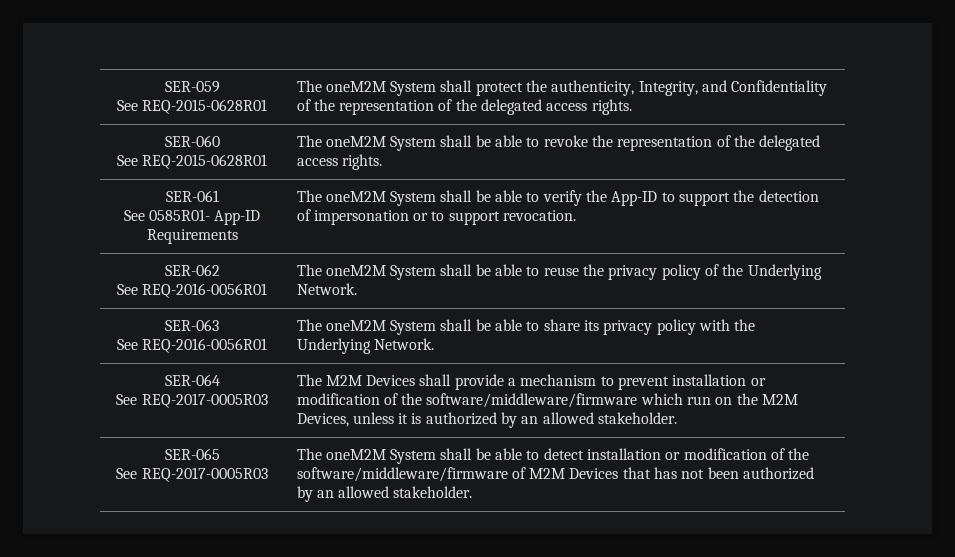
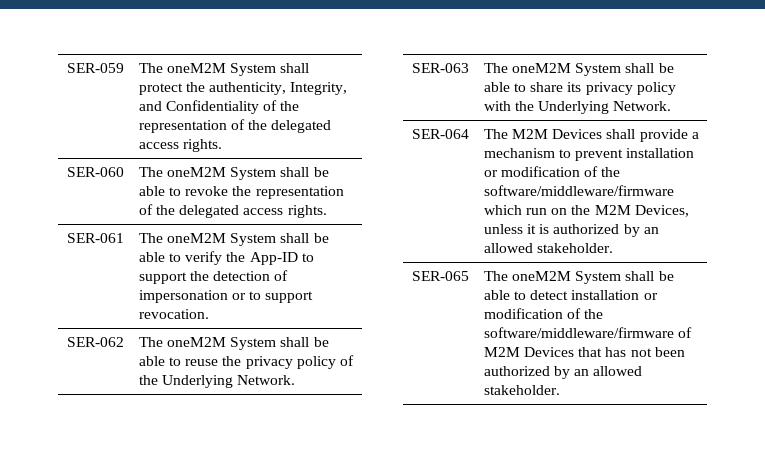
- SER-059
- See REQ-2015-0628R01 | The oneM2M System shall protect the authenticity, Integrity, and Confidentiality of the representation of the delegated access rights.
+ SER-059 | The oneM2M System shall protect the authenticity, Integrity, and Confidentiality of the representation of the delegated access rights.
- SER-060
- See REQ-2015-0628R01 | The oneM2M System shall be able to revoke the representation of the delegated access rights.
+ SER-060 | The oneM2M System shall be able to revoke the representation of the delegated access rights.
- SER-061
- See 0585R01- App-ID Requirements | The oneM2M System shall be able to verify the App-ID to support the detection of impersonation or to support revocation.
+ SER-061 | The oneM2M System shall be able to verify the App-ID to support the detection of impersonation or to support revocation.
- SER-062
- See REQ-2016-0056R01 | The oneM2M System shall be able to reuse the privacy policy of the Underlying Network.
+ SER-062 | The oneM2M System shall be able to reuse the privacy policy of the Underlying Network.
- SER-063
- See REQ-2016-0056R01 | The oneM2M System shall be able to share its privacy policy with the Underlying Network.
+ SER-063 | The oneM2M System shall be able to share its privacy policy with the Underlying Network.
- SER-064
- See REQ-2017-0005R03 | The M2M Devices shall provide a mechanism to prevent installation or modification of the software/middleware/firmware which run on the M2M Devices, unless it is authorized by an allowed stakeholder.
+ SER-064 | The M2M Devices shall provide a mechanism to prevent installation or modification of the software/middleware/firmware which run on the M2M Devices, unless it is authorized by an allowed stakeholder.
- SER-065
- See REQ-2017-0005R03 | The oneM2M System shall be able to detect installation or modification of the software/middleware/firmware of M2M Devices that has not been authorized by an allowed stakeholder.
+ SER-065 | The oneM2M System shall be able to detect installation or modification of the software/middleware/firmware of M2M Devices that has not been authorized by an allowed stakeholder.

